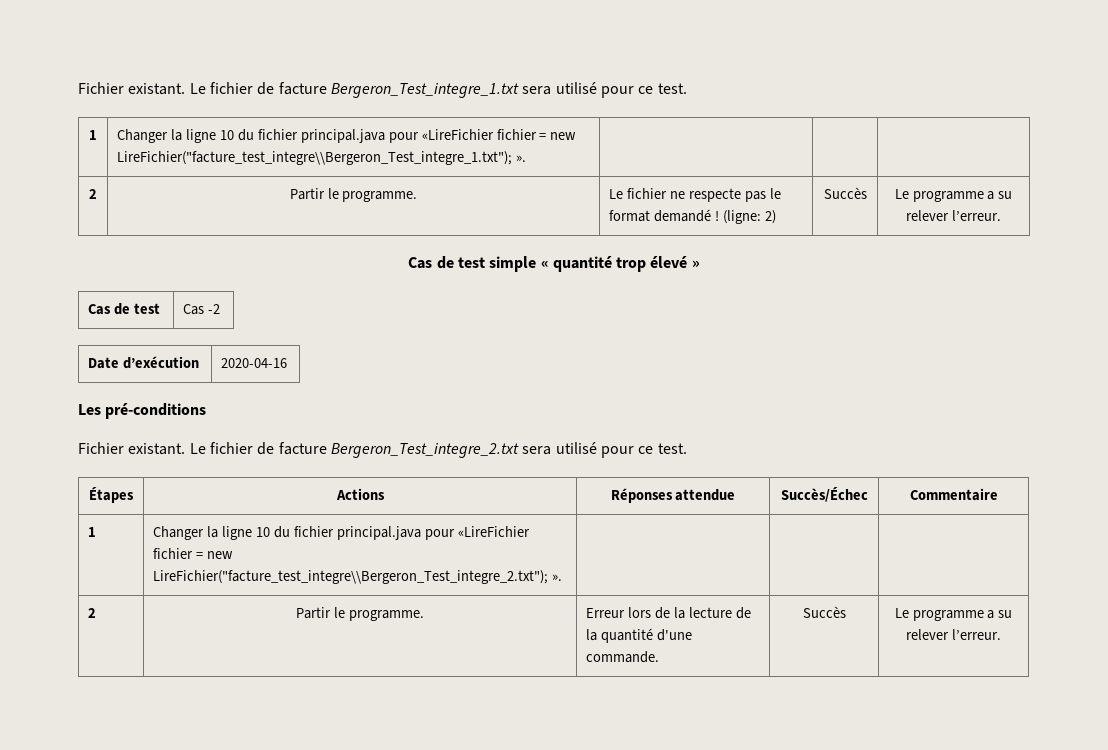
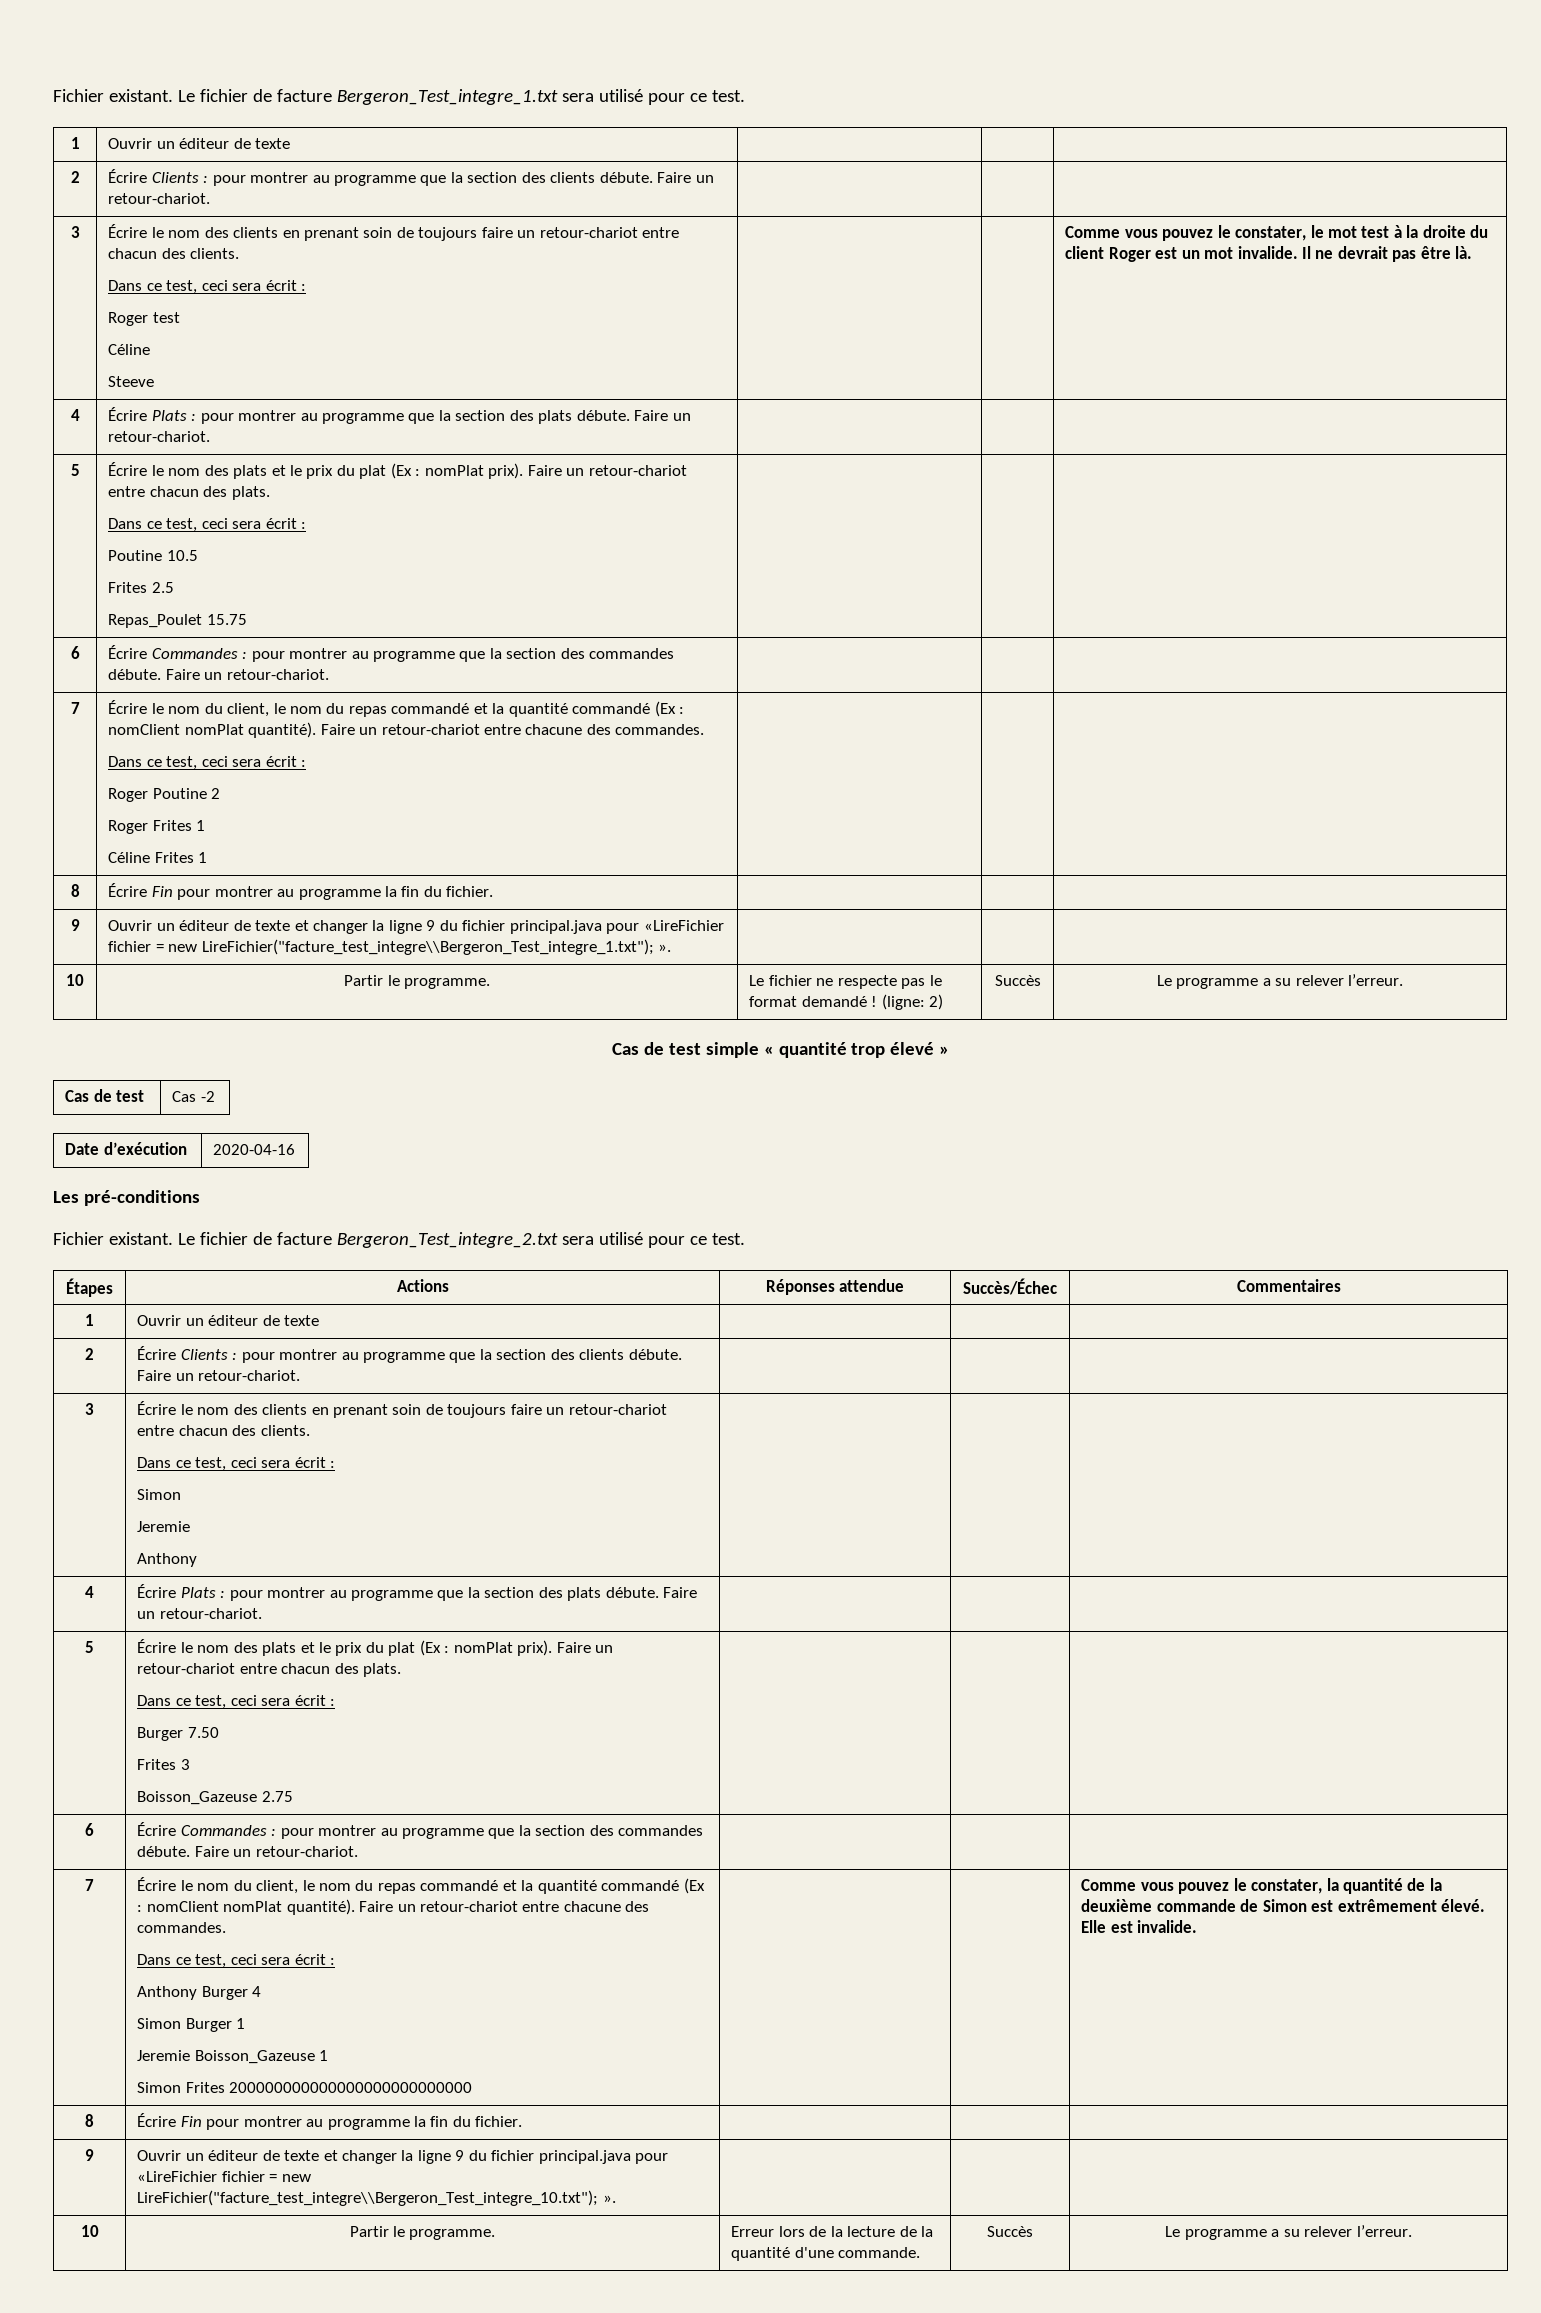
  Le fichier de facture Bergeron_Test_integre_1.txt sera utilisé pour ce test.
- 1 | Changer la ligne 10 du fichier principal.java pour «LireFichier fichier = new LireFichier("facture_test_integre\\Bergeron_Test_integre_1.txt"); ». | | |
+ 1 | Ouvrir un éditeur de texte | | |
+ 2 | Écrire Clients : pour montrer au programme que la section des clients débute. Faire un retour-chariot. | | |
+ 3 | Écrire le nom des clients en prenant soin de toujours faire un retour-chariot entre chacun des clients.
+ Dans ce test, ceci sera écrit :
+ Roger test
+ Céline
+ Steeve | | | Comme vous pouvez le constater, le mot test à la droite du client Roger est un mot invalide. Il ne devrait pas être là.
+ 4 | Écrire Plats : pour montrer au programme que la section des plats débute. Faire un retour-chariot. | | |
+ 5 | Écrire le nom des plats et le prix du plat (Ex : nomPlat prix). Faire un retour-chariot entre chacun des plats.
+ Dans ce test, ceci sera écrit :
+ Poutine 10.5
+ Frites 2.5
+ Repas_Poulet 15.75 | | |
+ 6 | Écrire Commandes : pour montrer au programme que la section des commandes débute. Faire un retour-chariot. | | |
+ 7 | Écrire le nom du client, le nom du repas commandé et la quantité commandé (Ex : nomClient nomPlat quantité). Faire un retour-chariot entre chacune des commandes.
+ Dans ce test, ceci sera écrit :
+ Roger Poutine 2
+ Roger Frites 1
+ Céline Frites 1 | | |
+ 8 | Écrire Fin pour montrer au programme la fin du fichier. | | |
+ 9 | Ouvrir un éditeur de texte et changer la ligne 9 du fichier principal.java pour «LireFichier fichier = new LireFichier("facture_test_integre\\Bergeron_Test_integre_1.txt"); ». | | |
- 2 | Partir le programme. | Le fichier ne respecte pas le format demandé ! (ligne: 2) | Succès | Le programme a su relever l’erreur.
+ 10 | Partir le programme. | Le fichier ne respecte pas le format demandé ! (ligne: 2) | Succès | Le programme a su relever l’erreur.
- Étapes | Actions | Réponses attendue | Succès/Échec | Commentaire
- 1 | Changer la ligne 10 du fichier principal.java pour «LireFichier fichier = new LireFichier("facture_test_integre\\Bergeron_Test_integre_2.txt"); ». | | |
- 2 | Partir le programme. | Erreur lors de la lecture de la quantité d'une commande. | Succès | Le programme a su relever l’erreur.
+ Étapes | Actions | Réponses attendue | Succès/Échec | Commentaires
+ 1 | Ouvrir un éditeur de texte | | |
+ 2 | Écrire Clients : pour montrer au programme que la section des clients débute. Faire un retour-chariot. | | |
+ 3 | Écrire le nom des clients en prenant soin de toujours faire un retour-chariot entre chacun des clients.
+ Dans ce test, ceci sera écrit :
+ Simon
+ Jeremie
+ Anthony | | |
+ 4 | Écrire Plats : pour montrer au programme que la section des plats débute. Faire un retour-chariot. | | |
+ 5 | Écrire le nom des plats et le prix du plat (Ex : nomPlat prix). Faire un retour-chariot entre chacun des plats.
+ Dans ce test, ceci sera écrit :
+ Burger 7.50
+ Frites 3
+ Boisson_Gazeuse 2.75 | | |
+ 6 | Écrire Commandes : pour montrer au programme que la section des commandes débute. Faire un retour-chariot. | | |
+ 7 | Écrire le nom du client, le nom du repas commandé et la quantité commandé (Ex : nomClient nomPlat quantité). Faire un retour-chariot entre chacune des commandes.
+ Dans ce test, ceci sera écrit :
+ Anthony Burger 4
+ Simon Burger 1
+ Jeremie Boisson_Gazeuse 1
+ Simon Frites 200000000000000000000000000 | | | Comme vous pouvez le constater, la quantité de la deuxième commande de Simon est extrêmement élevé. Elle est invalide.
+ 8 | Écrire Fin pour montrer au programme la fin du fichier. | | |
+ 9 | Ouvrir un éditeur de texte et changer la ligne 9 du fichier principal.java pour «LireFichier fichier = new LireFichier("facture_test_integre\\Bergeron_Test_integre_10.txt"); ». | | |
+ 10 | Partir le programme. | Erreur lors de la lecture de la quantité d'une commande. | Succès | Le programme a su relever l’erreur.

